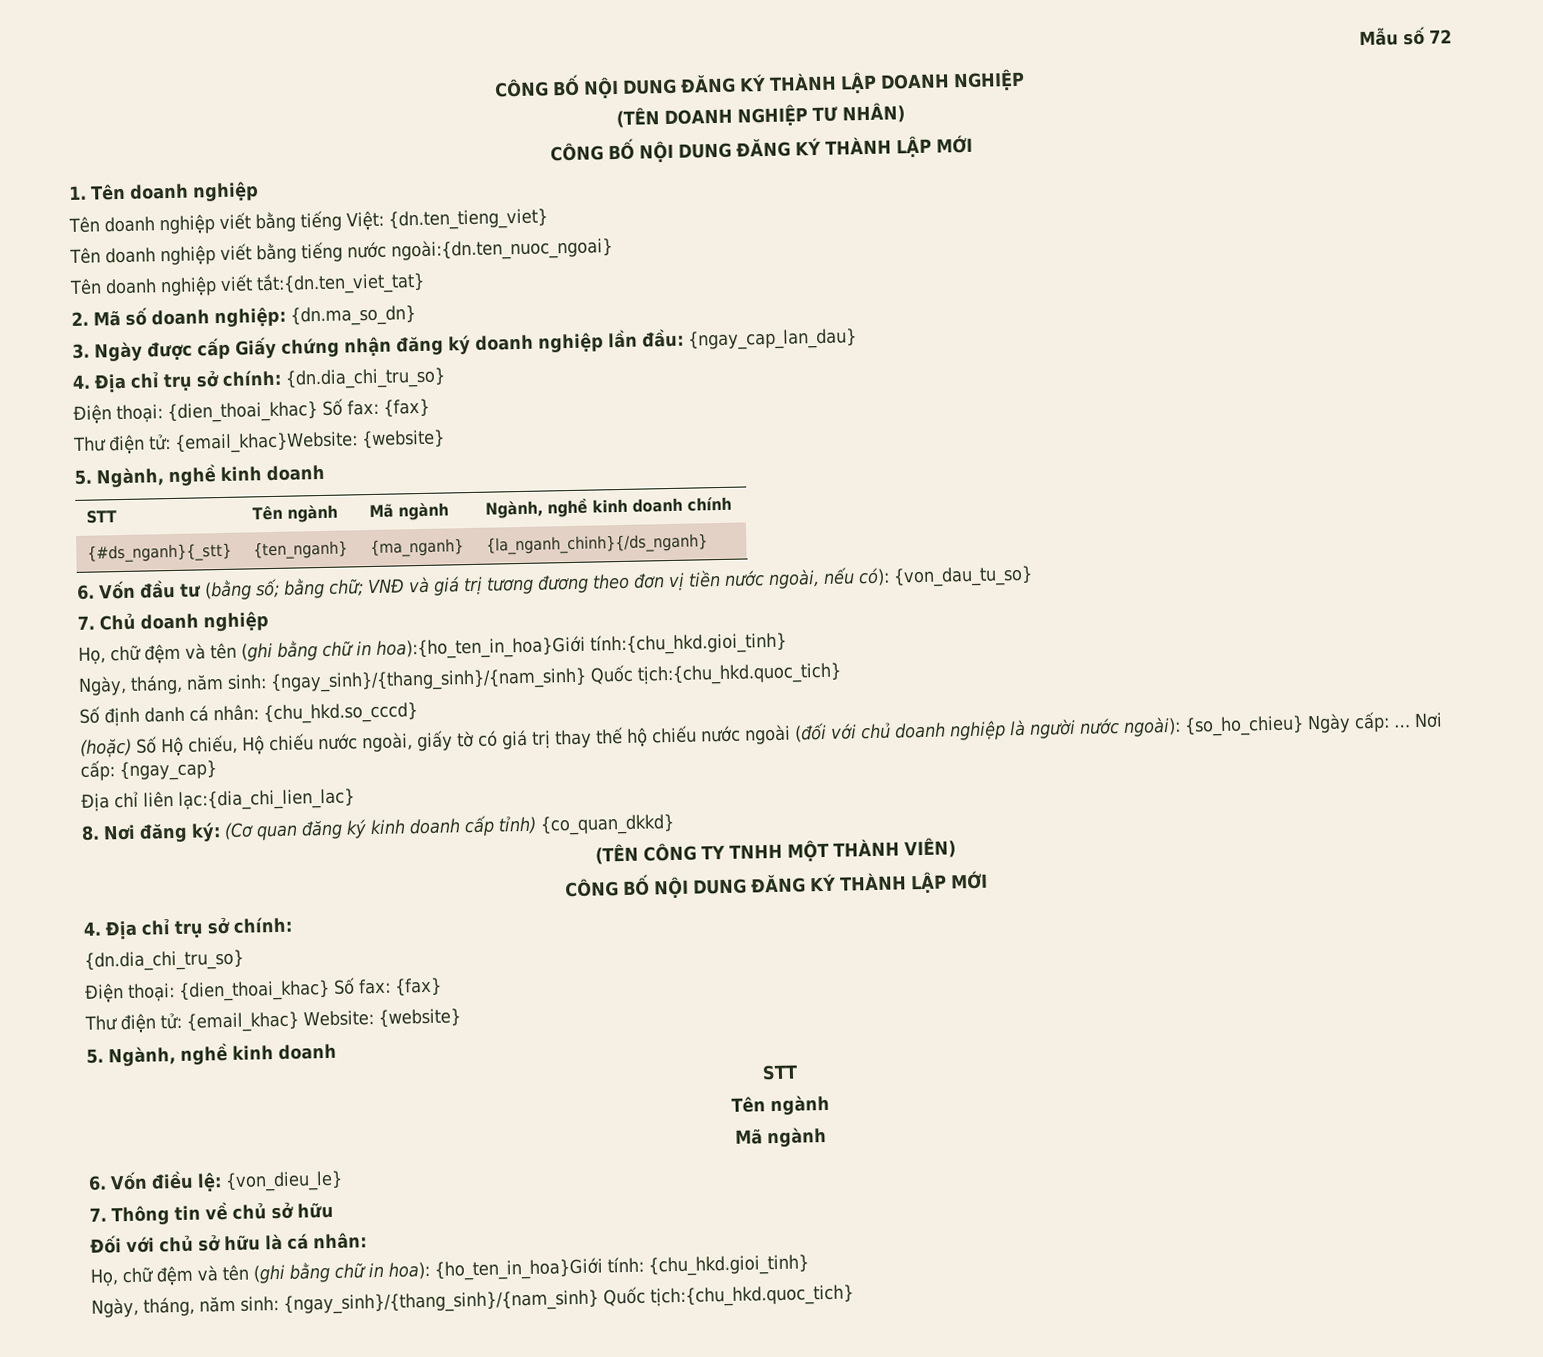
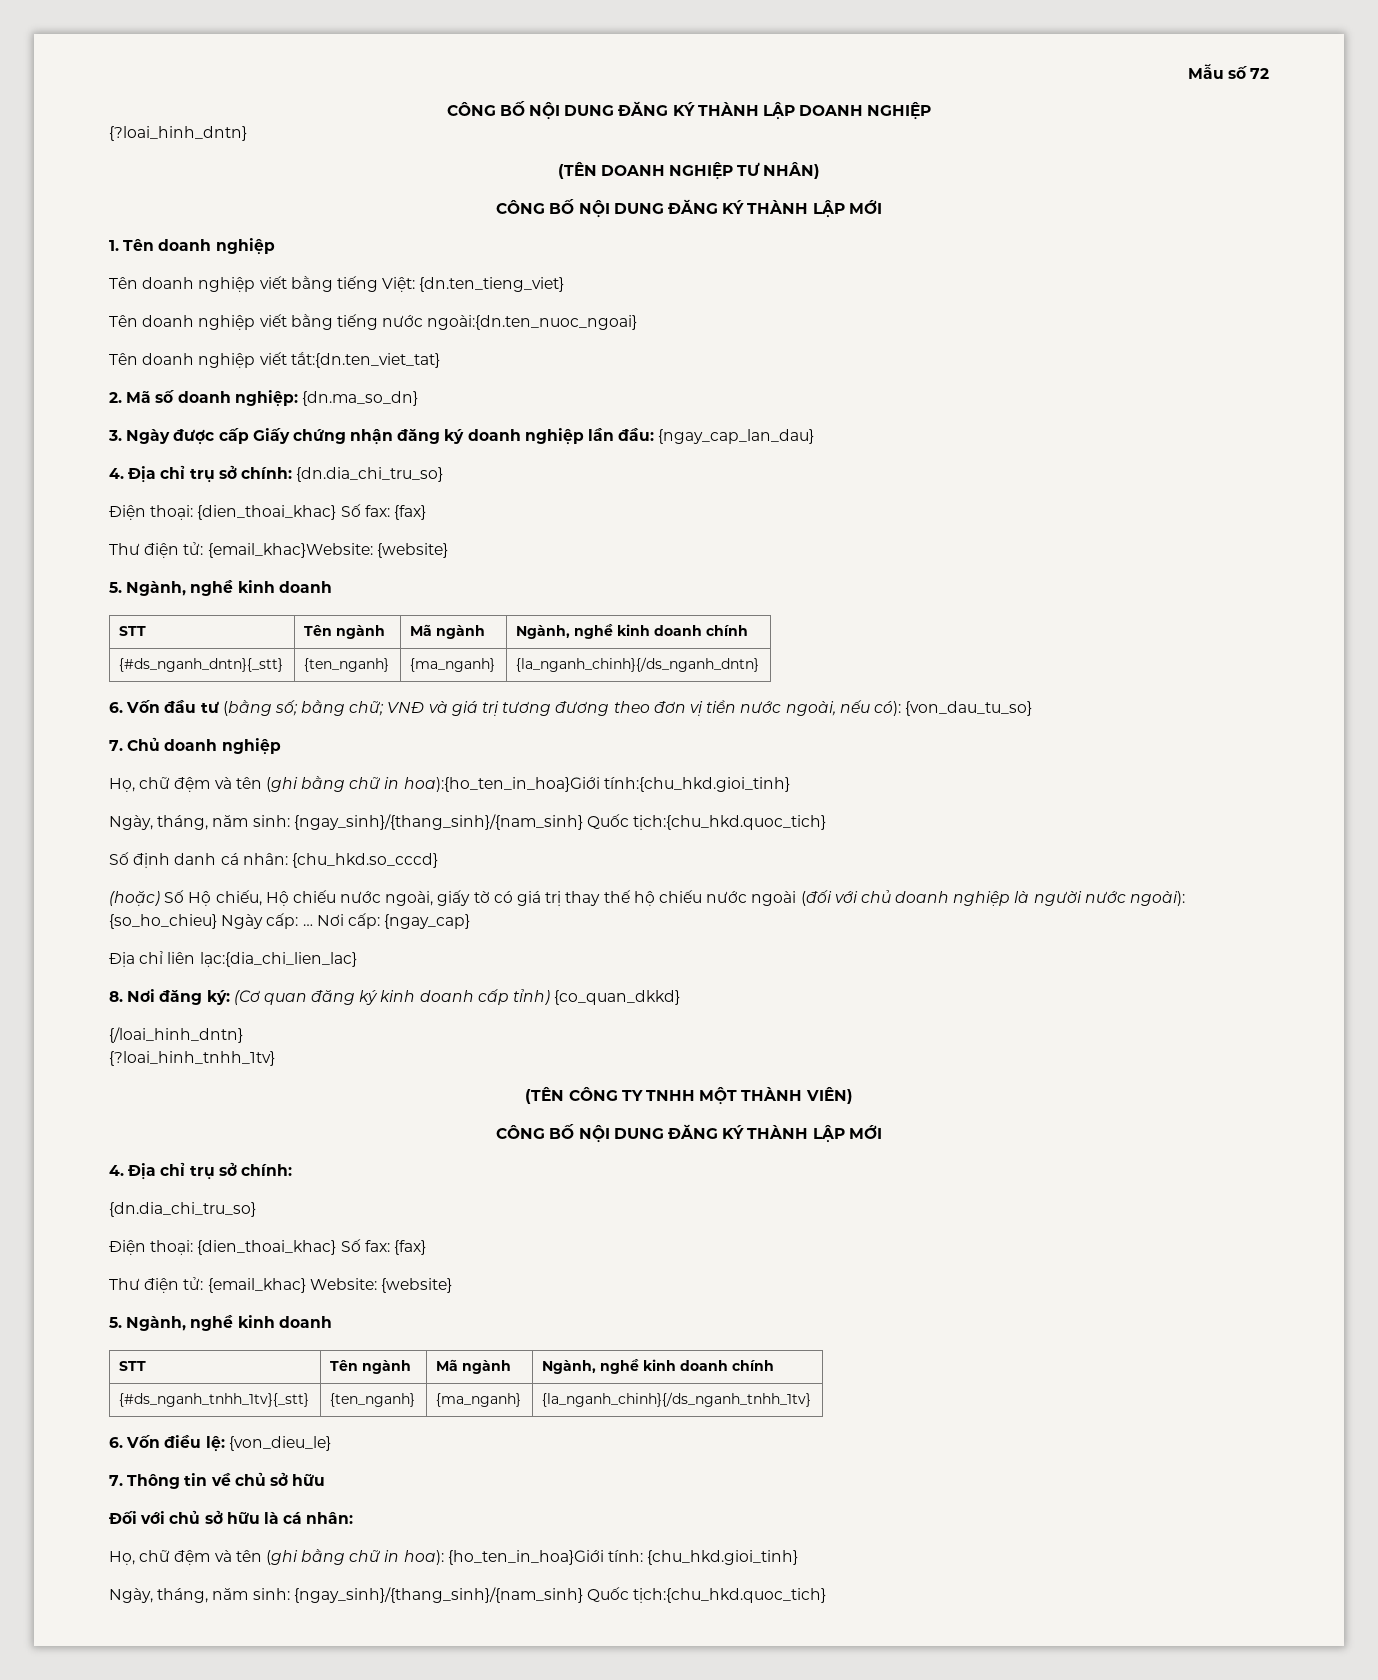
+ {?loai_hinh_dntn}
- {#ds_nganh}{_stt} | {ten_nganh} | {ma_nganh} | {la_nganh_chinh}{/ds_nganh}
+ {#ds_nganh_dntn}{_stt} | {ten_nganh} | {ma_nganh} | {la_nganh_chinh}{/ds_nganh_dntn}
+ {/loai_hinh_dntn}
+ {?loai_hinh_tnhh_1tv}
  Thư điện tử: {email_khac} Website: {website}
  5. Ngành, nghề kinh doanh
- STT
- Tên ngành
- Mã ngành
+ STT | Tên ngành | Mã ngành | Ngành, nghề kinh doanh chính
+ {#ds_nganh_tnhh_1tv}{_stt} | {ten_nganh} | {ma_nganh} | {la_nganh_chinh}{/ds_nganh_tnhh_1tv}

